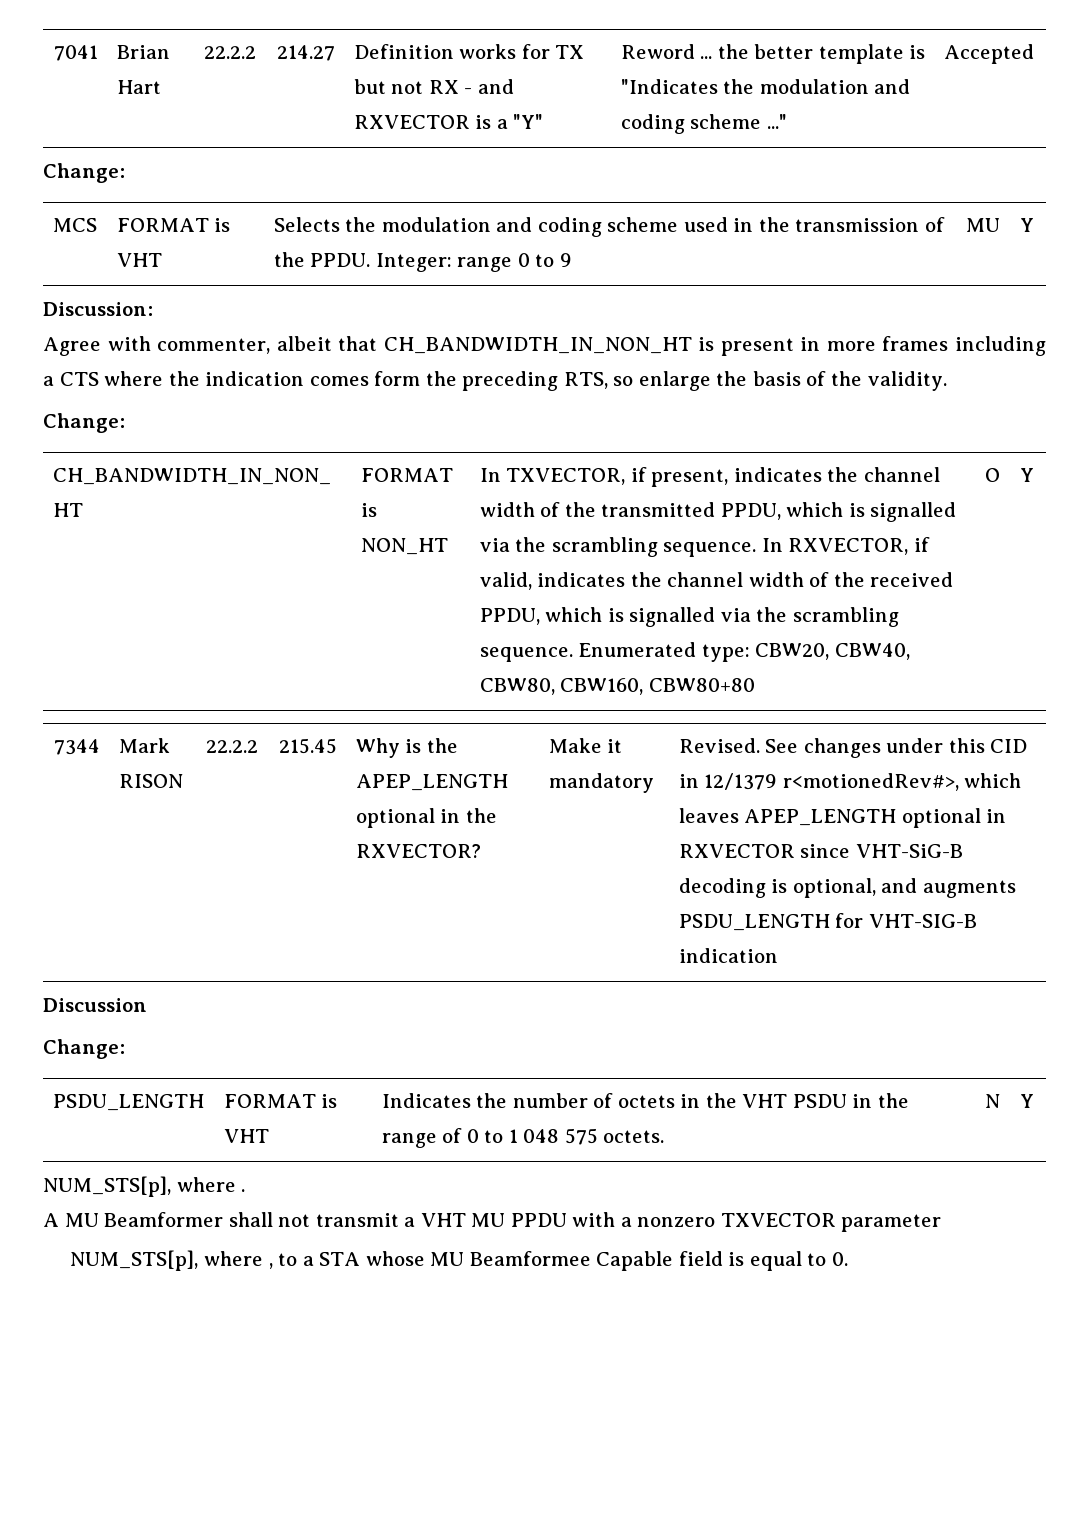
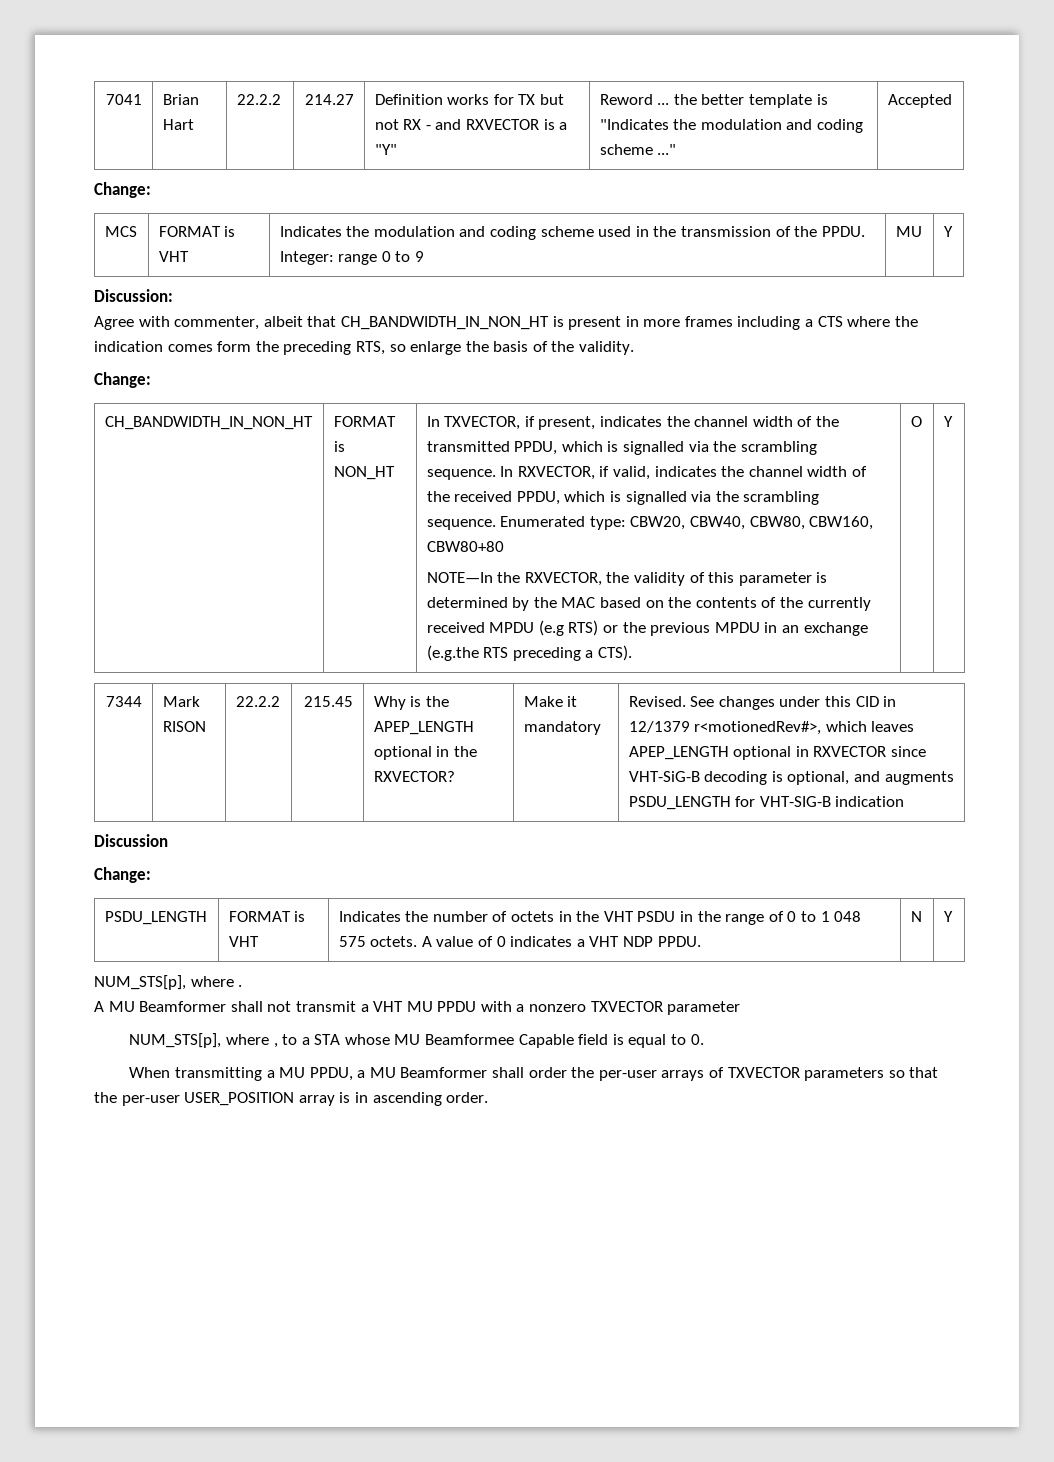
- MCS | FORMAT is VHT | Selects the modulation and coding scheme used in the transmission of the PPDU. Integer: range 0 to 9 | MU | Y
+ MCS | FORMAT is VHT | Indicates the modulation and coding scheme used in the transmission of the PPDU. Integer: range 0 to 9 | MU | Y
+ NOTE—In the RXVECTOR, the validity of this parameter is determined by the MAC based on the contents of the currently received MPDU (e.g RTS) or the previous MPDU in an exchange (e.g.the RTS preceding a CTS).
- PSDU_LENGTH | FORMAT is VHT | Indicates the number of octets in the VHT PSDU in the range of 0 to 1 048 575 octets. | N | Y
+ PSDU_LENGTH | FORMAT is VHT | Indicates the number of octets in the VHT PSDU in the range of 0 to 1 048 575 octets. A value of 0 indicates a VHT NDP PPDU. | N | Y
+ When transmitting a MU PPDU, a MU Beamformer shall order the per-user arrays of TXVECTOR parameters so that the per-user USER_POSITION array is in ascending order.

